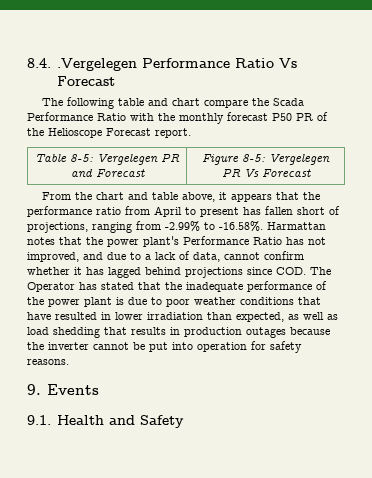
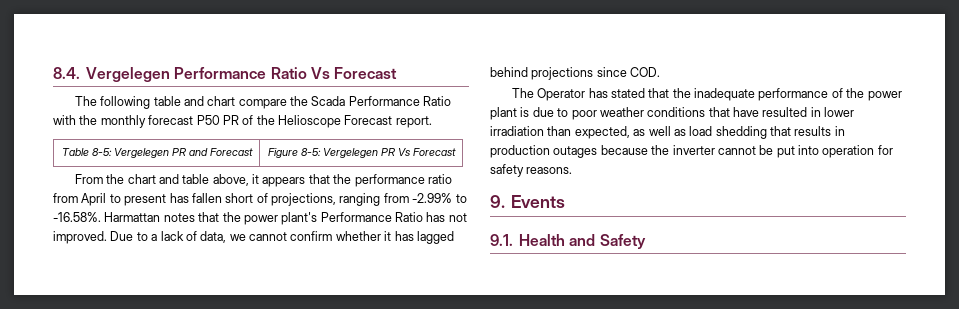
- 8.4. .Vergelegen Performance Ratio Vs Forecast
+ 8.4. Vergelegen Performance Ratio Vs Forecast
- From the chart and table above, it appears that the performance ratio from April to present has fallen short of projections, ranging from -2.99% to -16.58%. Harmattan notes that the power plant's Performance Ratio has not improved, and due to a lack of data, cannot confirm whether it has lagged behind projections since COD. The Operator has stated that the inadequate performance of the power plant is due to poor weather conditions that have resulted in lower irradiation than expected, as well as load shedding that results in production outages because the inverter cannot be put into operation for safety reasons.
+ From the chart and table above, it appears that the performance ratio from April to present has fallen short of projections, ranging from -2.99% to -16.58%. Harmattan notes that the power plant's Performance Ratio has not improved. Due to a lack of data, we cannot confirm whether it has lagged behind projections since COD.
+ The Operator has stated that the inadequate performance of the power plant is due to poor weather conditions that have resulted in lower irradiation than expected, as well as load shedding that results in production outages because the inverter cannot be put into operation for safety reasons.

